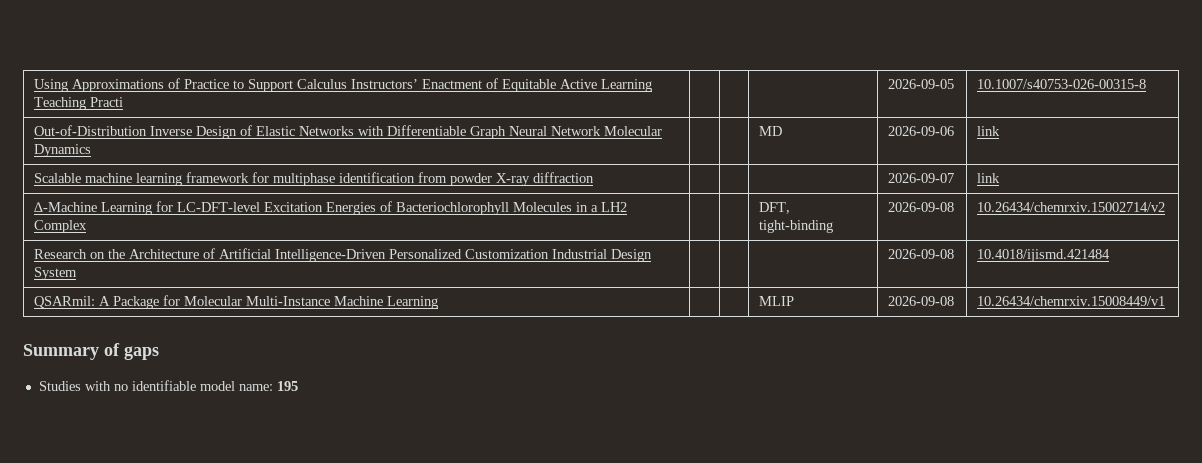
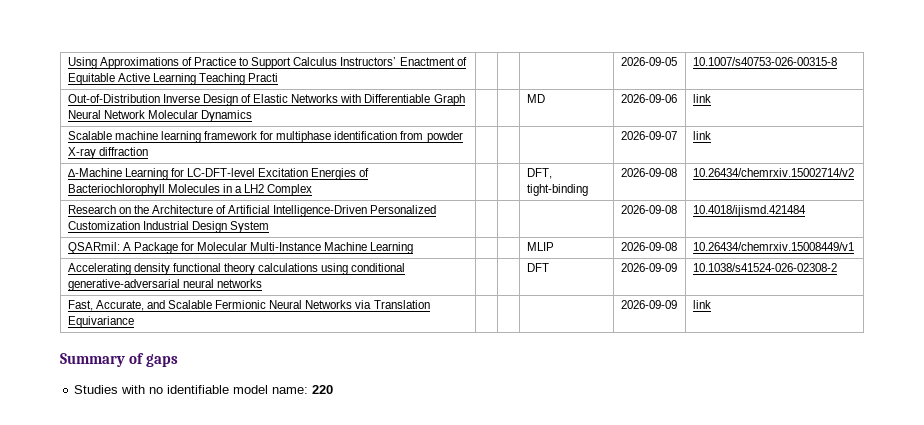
+ Accelerating density functional theory calculations using conditional generative-adversarial neural networks | | | DFT | 2026-09-09 | 10.1038/s41524-026-02308-2
+ Fast, Accurate, and Scalable Fermionic Neural Networks via Translation Equivariance | | | | 2026-09-09 | link
- Studies with no identifiable model name: 195
+ Studies with no identifiable model name: 220

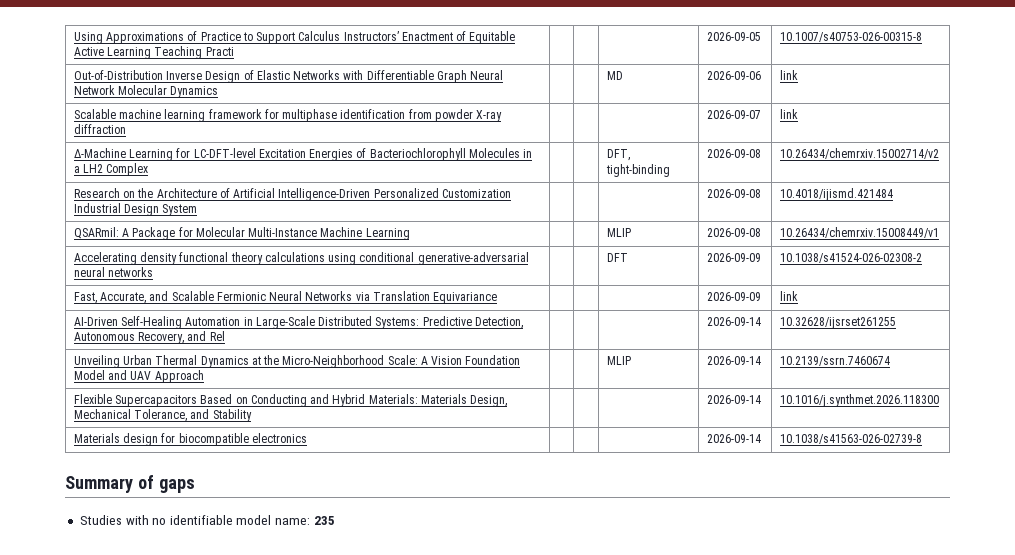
+ AI-Driven Self-Healing Automation in Large-Scale Distributed Systems: Predictive Detection, Autonomous Recovery, and Rel | | | | 2026-09-14 | 10.32628/ijsrset261255
+ Unveiling Urban Thermal Dynamics at the Micro-Neighborhood Scale: A Vision Foundation Model and UAV Approach | | | MLIP | 2026-09-14 | 10.2139/ssrn.7460674
+ Flexible Supercapacitors Based on Conducting and Hybrid Materials: Materials Design, Mechanical Tolerance, and Stability | | | | 2026-09-14 | 10.1016/j.synthmet.2026.118300
+ Materials design for biocompatible electronics | | | | 2026-09-14 | 10.1038/s41563-026-02739-8
- Studies with no identifiable model name: 220
+ Studies with no identifiable model name: 235

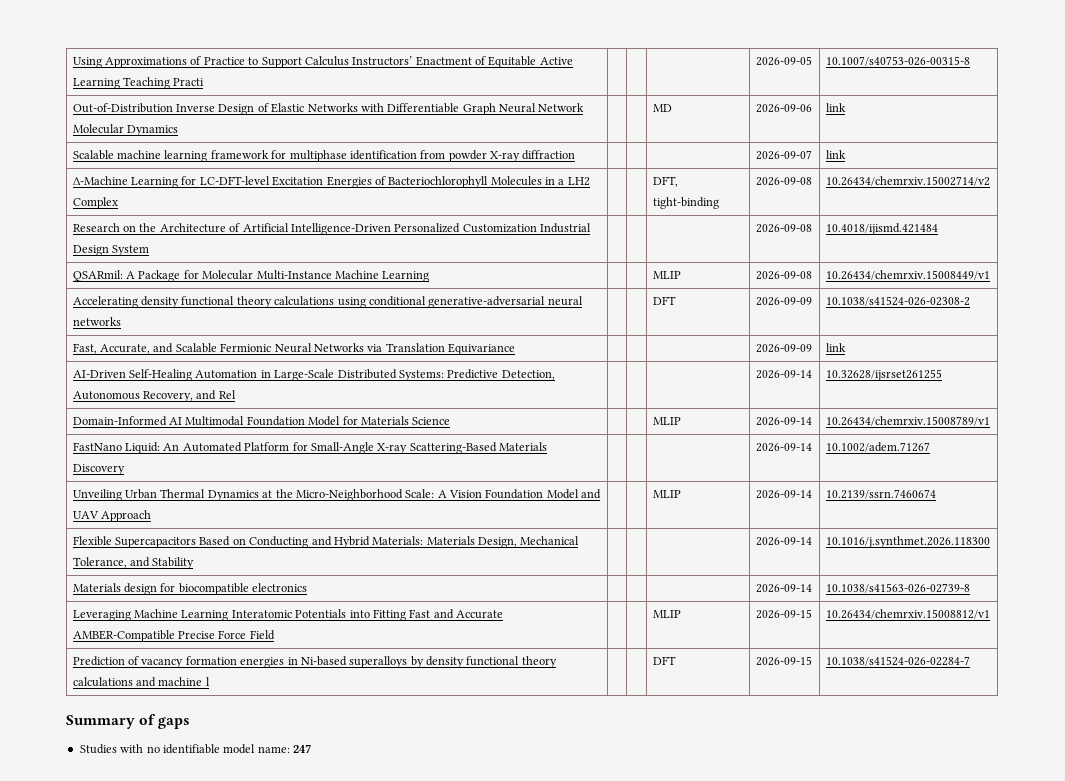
+ Domain-Informed AI Multimodal Foundation Model for Materials Science | | | MLIP | 2026-09-14 | 10.26434/chemrxiv.15008789/v1
+ FastNano Liquid: An Automated Platform for Small‐Angle X‐ray Scattering‐Based Materials Discovery | | | | 2026-09-14 | 10.1002/adem.71267
+ Leveraging Machine Learning Interatomic Potentials into Fitting Fast and Accurate AMBER-Compatible Precise Force Field | | | MLIP | 2026-09-15 | 10.26434/chemrxiv.15008812/v1
+ Prediction of vacancy formation energies in Ni-based superalloys by density functional theory calculations and machine l | | | DFT | 2026-09-15 | 10.1038/s41524-026-02284-7
- Studies with no identifiable model name: 235
+ Studies with no identifiable model name: 247

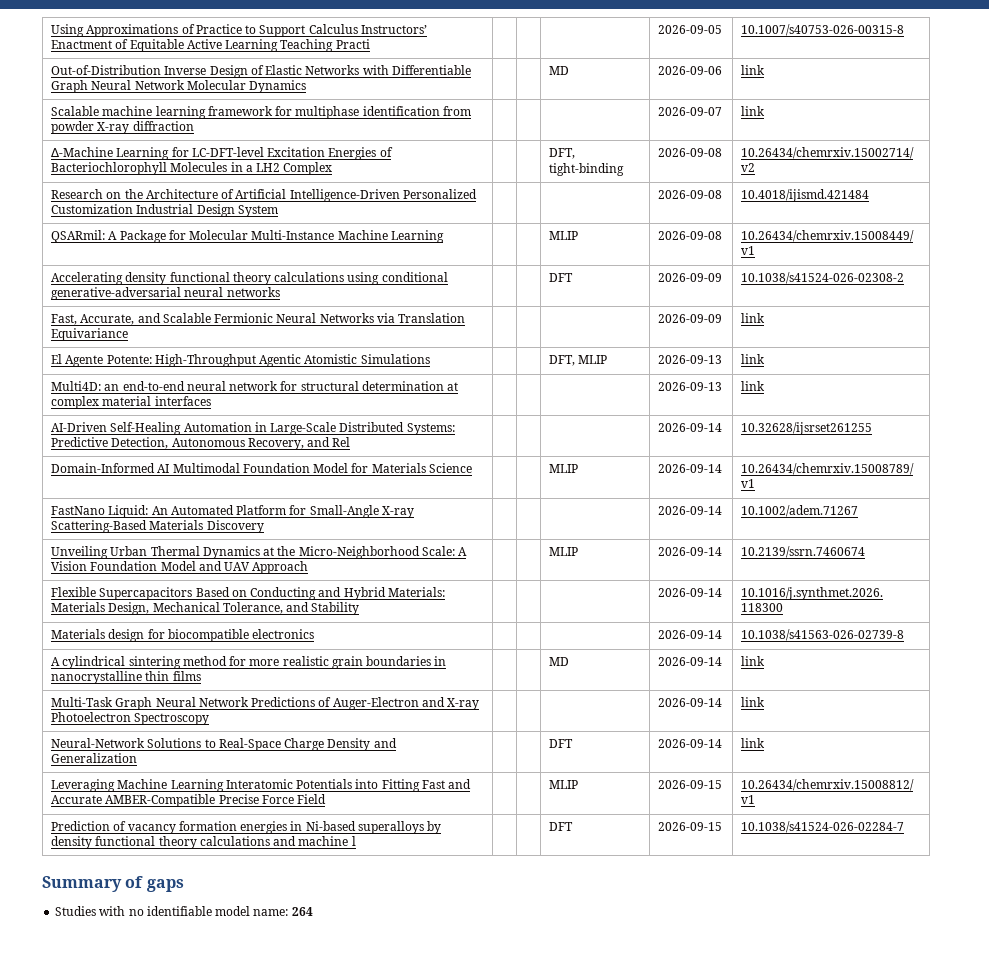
+ El Agente Potente: High-Throughput Agentic Atomistic Simulations | | | DFT, MLIP | 2026-09-13 | link
+ Multi4D: an end-to-end neural network for structural determination at complex material interfaces | | | | 2026-09-13 | link
+ A cylindrical sintering method for more realistic grain boundaries in nanocrystalline thin films | | | MD | 2026-09-14 | link
+ Multi-Task Graph Neural Network Predictions of Auger-Electron and X-ray Photoelectron Spectroscopy | | | | 2026-09-14 | link
+ Neural-Network Solutions to Real-Space Charge Density and Generalization | | | DFT | 2026-09-14 | link
- Studies with no identifiable model name: 247
+ Studies with no identifiable model name: 264

